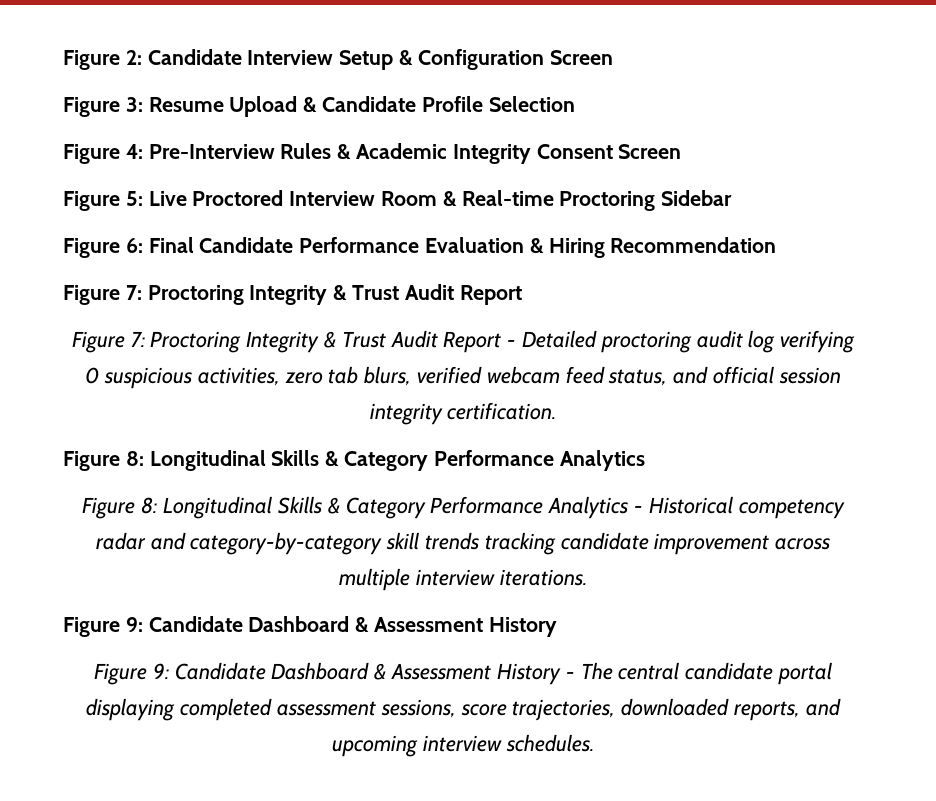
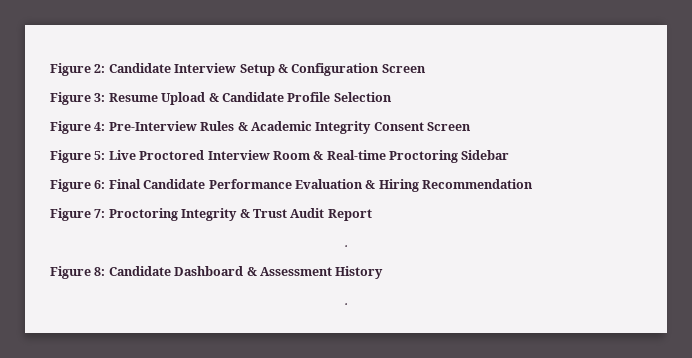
  Figure 6: Final Candidate Performance Evaluation & Hiring Recommendation
  Figure 7: Proctoring Integrity & Trust Audit Report
- Figure 7: Proctoring Integrity & Trust Audit Report - Detailed proctoring audit log verifying 0 suspicious activities, zero tab blurs, verified webcam feed status, and official session integrity certification.
- Figure 8: Longitudinal Skills & Category Performance Analytics
- Figure 8: Longitudinal Skills & Category Performance Analytics - Historical competency radar and category-by-category skill trends tracking candidate improvement across multiple interview iterations.
- Figure 9: Candidate Dashboard & Assessment History
- Figure 9: Candidate Dashboard & Assessment History - The central candidate portal displaying completed assessment sessions, score trajectories, downloaded reports, and upcoming interview schedules.
+ .
+ Figure 8: Candidate Dashboard & Assessment History
+ .

